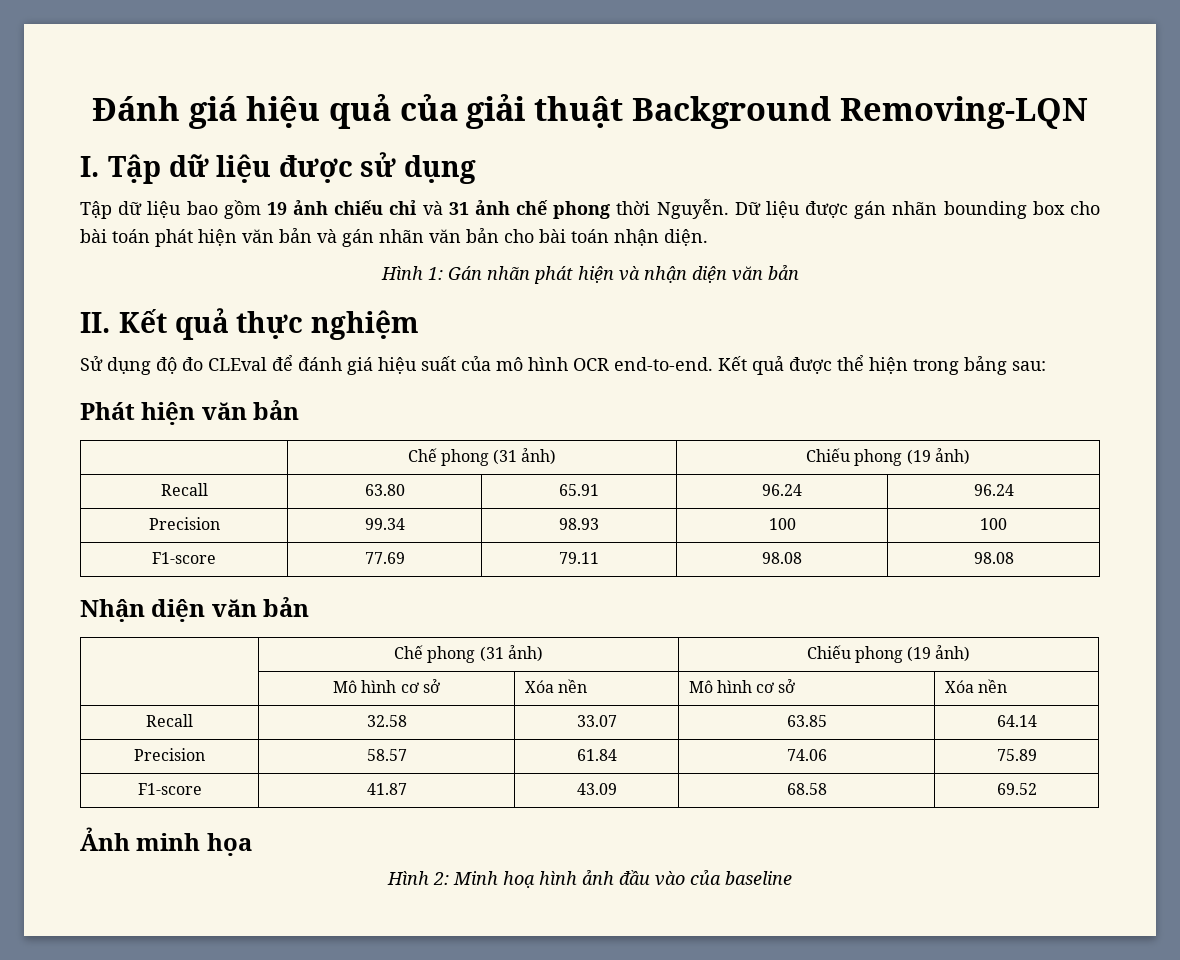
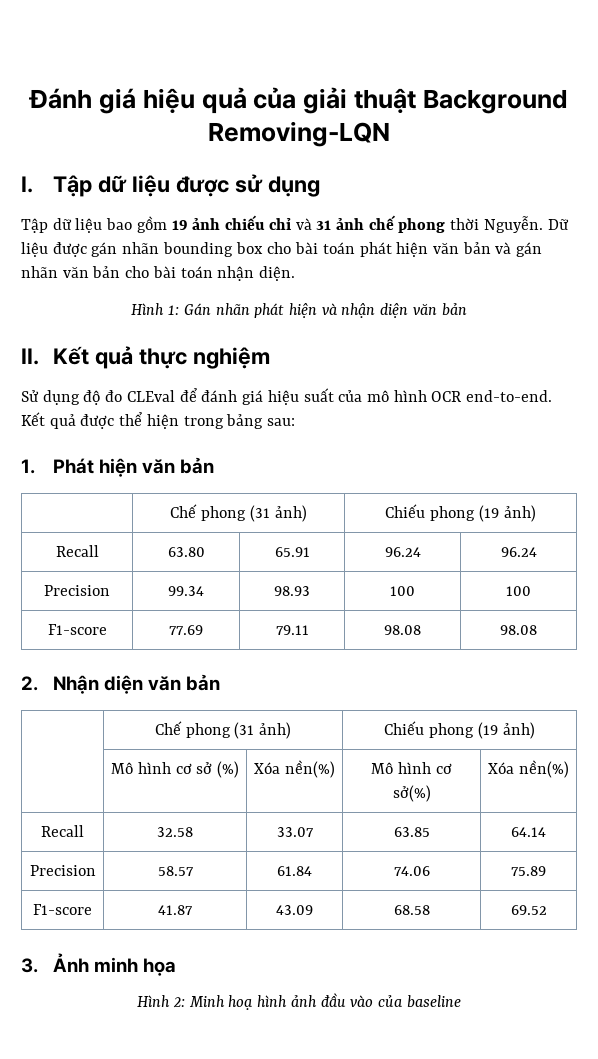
- Phát hiện văn bản
+ 1. Phát hiện văn bản
- Nhận diện văn bản
+ 2. Nhận diện văn bản
- | Mô hình cơ sở | Xóa nền | Mô hình cơ sở | Xóa nền
+ | Mô hình cơ sở (%) | Xóa nền(%) | Mô hình cơ sở(%) | Xóa nền(%)
- Ảnh minh họa
+ 3. Ảnh minh họa

